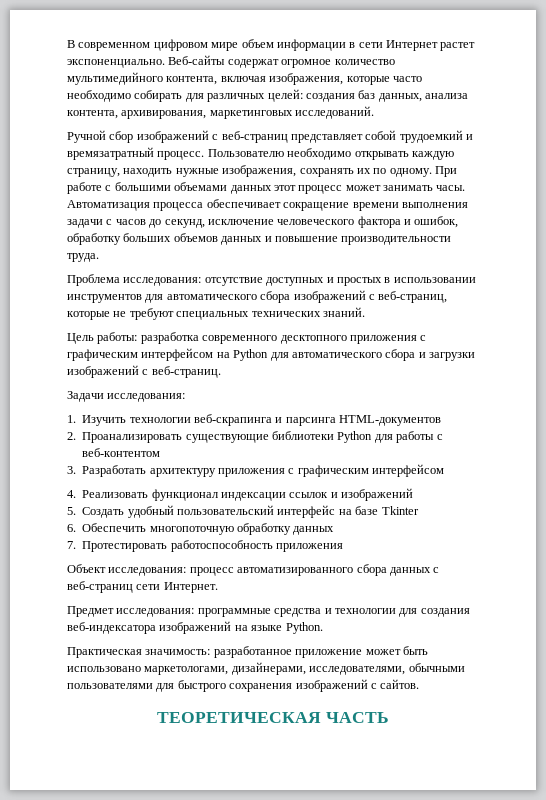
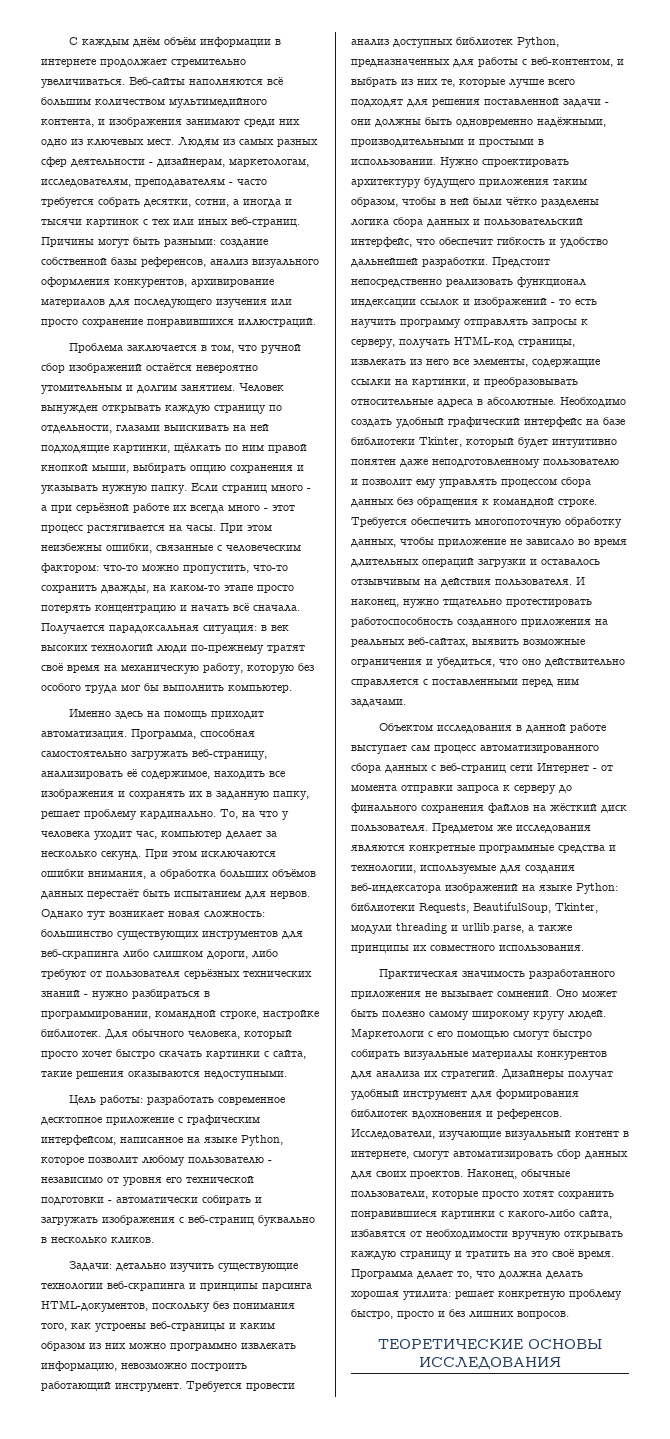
- В современном цифровом мире объем информации в сети Интернет растет экспоненциально. Веб-сайты содержат огромное количество мультимедийного контента, включая изображения, которые часто необходимо собирать для различных целей: создания баз данных, анализа контента, архивирования, маркетинговых исследований.
- Ручной сбор изображений с веб-страниц представляет собой трудоемкий и времязатратный процесс. Пользователю необходимо открывать каждую страницу, находить нужные изображения, сохранять их по одному. При работе с большими объемами данных этот процесс может занимать часы. Автоматизация процесса обеспечивает сокращение времени выполнения задачи с часов до секунд, исключение человеческого фактора и ошибок, обработку больших объемов данных и повышение производительности труда.
- Проблема исследования: отсутствие доступных и простых в использовании инструментов для автоматического сбора изображений с веб-страниц, которые не требуют специальных технических знаний.
- Цель работы: разработка современного десктопного приложения с графическим интерфейсом на Python для автоматического сбора и загрузки изображений с веб-страниц.
- Задачи исследования:
- 1. Изучить технологии веб-скрапинга и парсинга HTML-документов
- 2. Проанализировать существующие библиотеки Python для работы с веб-контентом
- 3. Разработать архитектуру приложения с графическим интерфейсом
- 4. Реализовать функционал индексации ссылок и изображений
- 5. Создать удобный пользовательский интерфейс на базе Tkinter
- 6. Обеспечить многопоточную обработку данных
- 7. Протестировать работоспособность приложения
- Объект исследования: процесс автоматизированного сбора данных с веб-страниц сети Интернет.
- Предмет исследования: программные средства и технологии для создания веб-индексатора изображений на языке Python.
- Практическая значимость: разработанное приложение может быть использовано маркетологами, дизайнерами, исследователями, обычными пользователями для быстрого сохранения изображений с сайтов.
- ТЕОРЕТИЧЕСКАЯ ЧАСТЬ
+ С каждым днём объём информации в интернете продолжает стремительно увеличиваться. Веб-сайты наполняются всё большим количеством мультимедийного контента, и изображения занимают среди них одно из ключевых мест. Людям из самых разных сфер деятельности - дизайнерам, маркетологам, исследователям, преподавателям - часто требуется собрать десятки, сотни, а иногда и тысячи картинок с тех или иных веб-страниц. Причины могут быть разными: создание собственной базы референсов, анализ визуального оформления конкурентов, архивирование материалов для последующего изучения или просто сохранение понравившихся иллюстраций.
+ Проблема заключается в том, что ручной сбор изображений остаётся невероятно утомительным и долгим занятием. Человек вынужден открывать каждую страницу по отдельности, глазами выискивать на ней подходящие картинки, щёлкать по ним правой кнопкой мыши, выбирать опцию сохранения и указывать нужную папку. Если страниц много - а при серьёзной работе их всегда много - этот процесс растягивается на часы. При этом неизбежны ошибки, связанные с человеческим фактором: что-то можно пропустить, что-то сохранить дважды, на каком-то этапе просто потерять концентрацию и начать всё сначала. Получается парадоксальная ситуация: в век высоких технологий люди по-прежнему тратят своё время на механическую работу, которую без особого труда мог бы выполнить компьютер.
+ Именно здесь на помощь приходит автоматизация. Программа, способная самостоятельно загружать веб-страницу, анализировать её содержимое, находить все изображения и сохранять их в заданную папку, решает проблему кардинально. То, на что у человека уходит час, компьютер делает за несколько секунд. При этом исключаются ошибки внимания, а обработка больших объёмов данных перестаёт быть испытанием для нервов. Однако тут возникает новая сложность: большинство существующих инструментов для веб-скрапинга либо слишком дороги, либо требуют от пользователя серьёзных технических знаний - нужно разбираться в программировании, командной строке, настройке библиотек. Для обычного человека, который просто хочет быстро скачать картинки с сайта, такие решения оказываются недоступными.
+ Цель работы: разработать современное десктопное приложение с графическим интерфейсом, написанное на языке Python, которое позволит любому пользователю - независимо от уровня его технической подготовки - автоматически собирать и загружать изображения с веб-страниц буквально в несколько кликов.
+ Задачи: детально изучить существующие технологии веб-скрапинга и принципы парсинга HTML-документов, поскольку без понимания того, как устроены веб-страницы и каким образом из них можно программно извлекать информацию, невозможно построить работающий инструмент. Требуется провести анализ доступных библиотек Python, предназначенных для работы с веб-контентом, и выбрать из них те, которые лучше всего подходят для решения поставленной задачи - они должны быть одновременно надёжными, производительными и простыми в использовании. Нужно спроектировать архитектуру будущего приложения таким образом, чтобы в ней были чётко разделены логика сбора данных и пользовательский интерфейс, что обеспечит гибкость и удобство дальнейшей разработки. Предстоит непосредственно реализовать функционал индексации ссылок и изображений - то есть научить программу отправлять запросы к серверу, получать HTML-код страницы, извлекать из него все элементы, содержащие ссылки на картинки, и преобразовывать относительные адреса в абсолютные. Необходимо создать удобный графический интерфейс на базе библиотеки Tkinter, который будет интуитивно понятен даже неподготовленному пользователю и позволит ему управлять процессом сбора данных без обращения к командной строке. Требуется обеспечить многопоточную обработку данных, чтобы приложение не зависало во время длительных операций загрузки и оставалось отзывчивым на действия пользователя. И наконец, нужно тщательно протестировать работоспособность созданного приложения на реальных веб-сайтах, выявить возможные ограничения и убедиться, что оно действительно справляется с поставленными перед ним задачами.
+ Объектом исследования в данной работе выступает сам процесс автоматизированного сбора данных с веб-страниц сети Интернет - от момента отправки запроса к серверу до финального сохранения файлов на жёсткий диск пользователя. Предметом же исследования являются конкретные программные средства и технологии, используемые для создания веб-индексатора изображений на языке Python: библиотеки Requests, BeautifulSoup, Tkinter, модули threading и urllib.parse, а также принципы их совместного использования.
+ Практическая значимость разработанного приложения не вызывает сомнений. Оно может быть полезно самому широкому кругу людей. Маркетологи с его помощью смогут быстро собирать визуальные материалы конкурентов для анализа их стратегий. Дизайнеры получат удобный инструмент для формирования библиотек вдохновения и референсов. Исследователи, изучающие визуальный контент в интернете, смогут автоматизировать сбор данных для своих проектов. Наконец, обычные пользователи, которые просто хотят сохранить понравившиеся картинки с какого-либо сайта, избавятся от необходимости вручную открывать каждую страницу и тратить на это своё время. Программа делает то, что должна делать хорошая утилита: решает конкретную проблему быстро, просто и без лишних вопросов.
+ ТЕОРЕТИЧЕСКИЕ ОСНОВЫ ИССЛЕДОВАНИЯ

